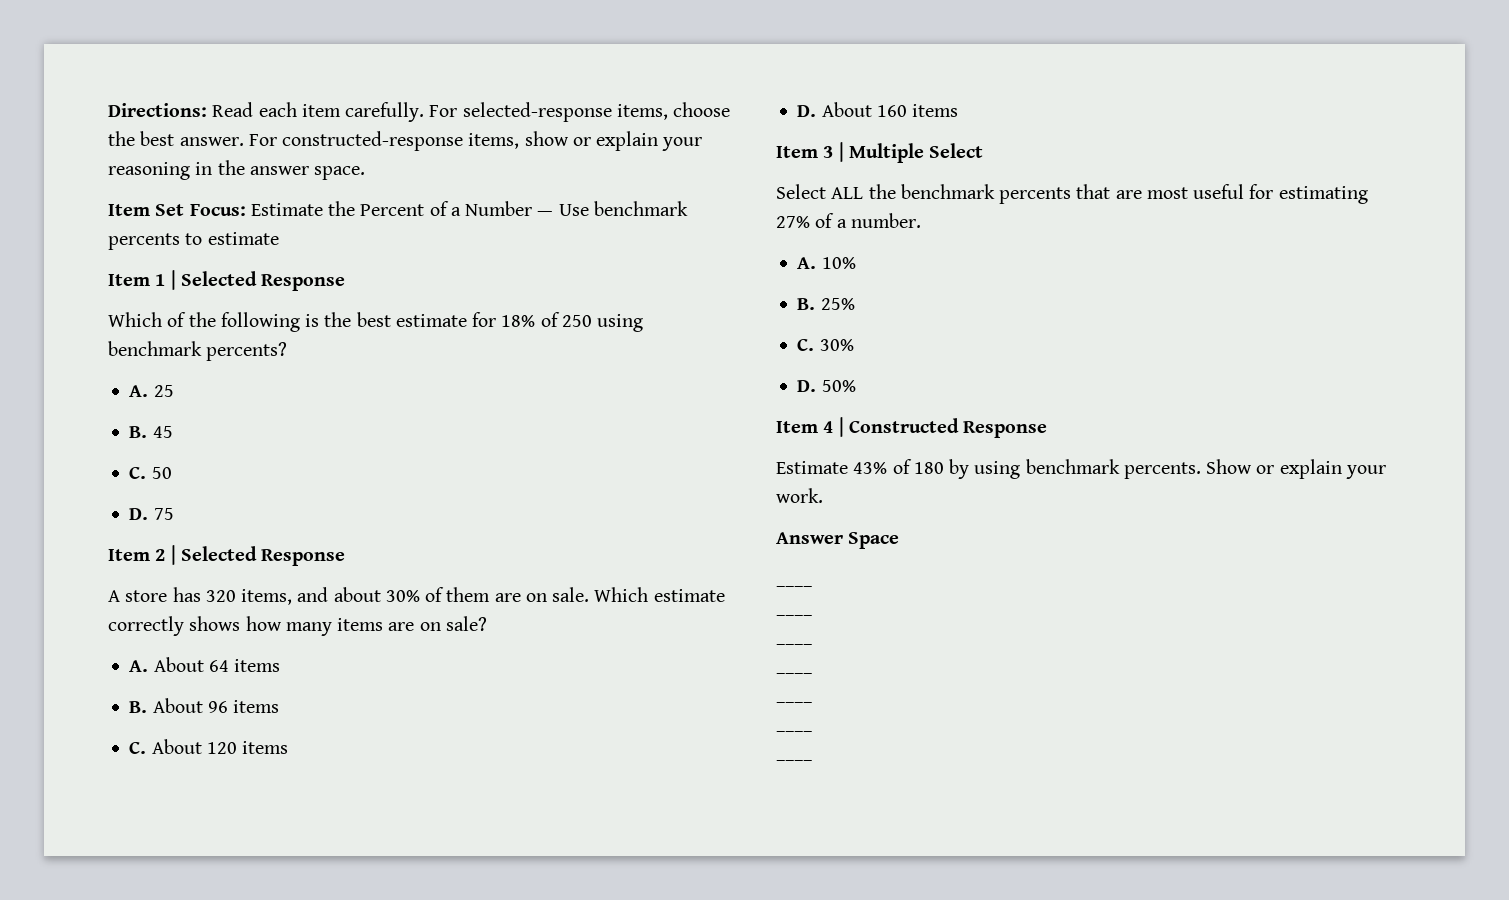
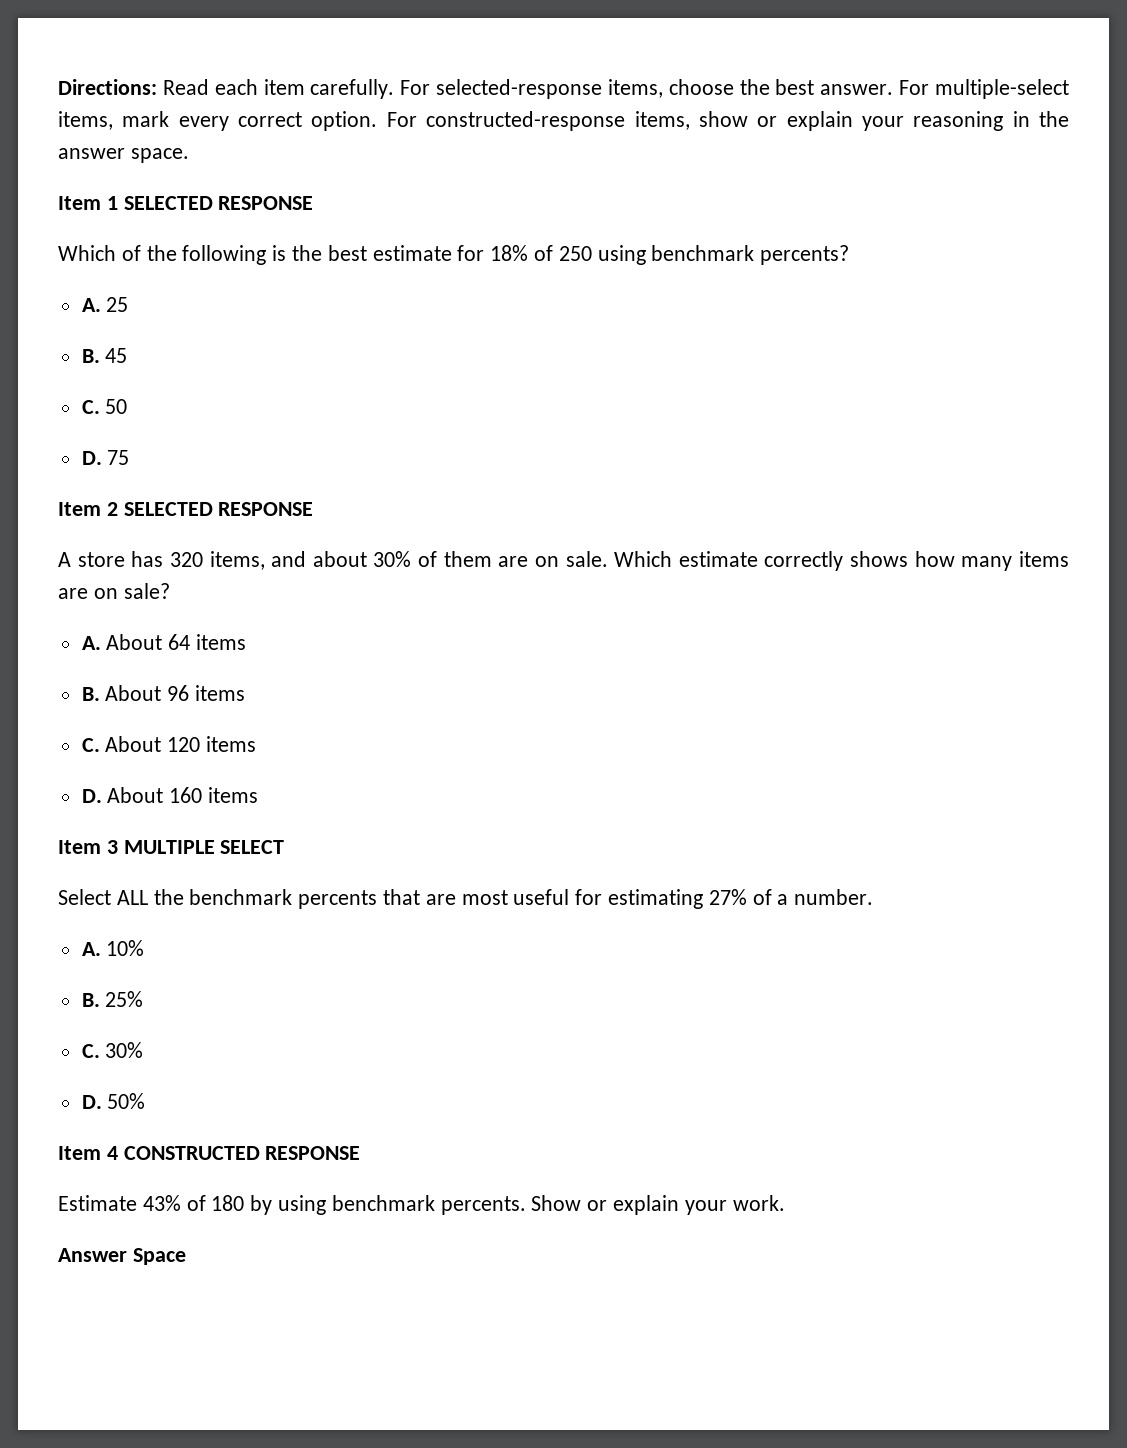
- For constructed-response items, show or explain your reasoning in the answer space.
+ For multiple-select items, mark every correct option. For constructed-response items, show or explain your reasoning in the answer space.
- Item Set Focus: Estimate the Percent of a Number — Use benchmark percents to estimate
- Item 1 | Selected Response
+ Item 1 SELECTED RESPONSE
- Item 2 | Selected Response
+ Item 2 SELECTED RESPONSE
- Item 3 | Multiple Select
+ Item 3 MULTIPLE SELECT
- Item 4 | Constructed Response
+ Item 4 CONSTRUCTED RESPONSE
  Answer Space
- ____
- ____
- ____
- ____
- ____
- ____
- ____

